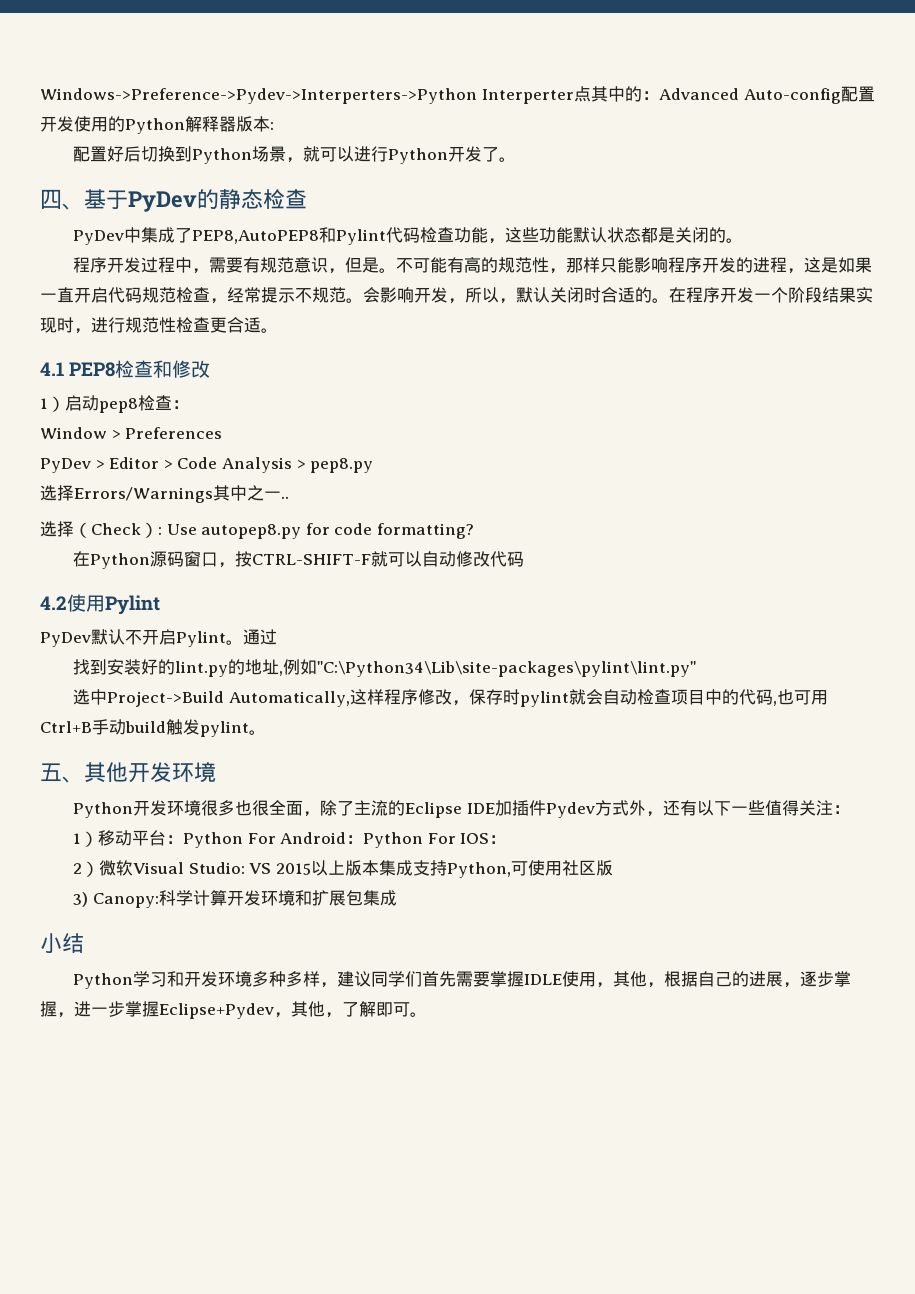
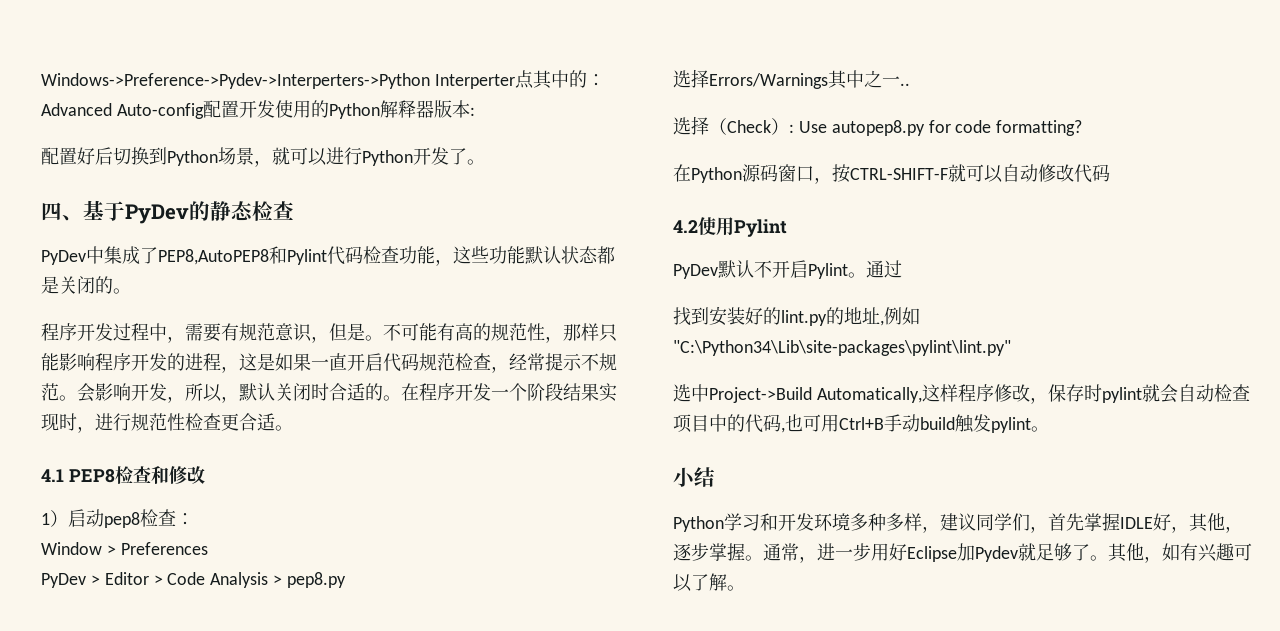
- 五、其他开发环境
- Python开发环境很多也很全面，除了主流的Eclipse IDE加插件Pydev方式外，还有以下一些值得关注：
- 1）移动平台：Python For Android：Python For IOS：
- 2）微软Visual Studio: VS 2015以上版本集成支持Python,可使用社区版
- 3) Canopy:科学计算开发环境和扩展包集成
- Python学习和开发环境多种多样，建议同学们首先需要掌握IDLE使用，其他，根据自己的进展，逐步掌握，进一步掌握Eclipse+Pydev，其他，了解即可。
+ Python学习和开发环境多种多样，建议同学们，首先掌握IDLE好，其他，逐步掌握。通常，进一步用好Eclipse加Pydev就足够了。其他，如有兴趣可以了解。

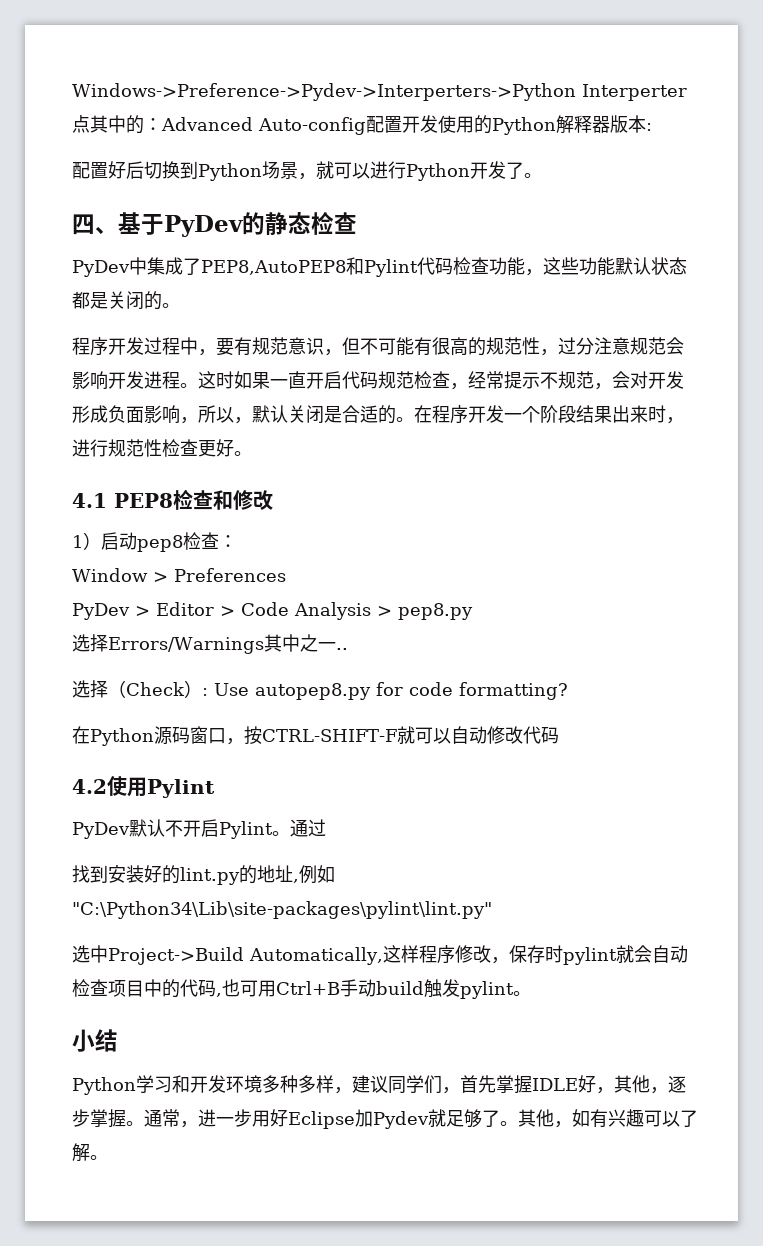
- 程序开发过程中，需要有规范意识，但是。不可能有高的规范性，那样只能影响程序开发的进程，这是如果一直开启代码规范检查，经常提示不规范。会影响开发，所以，默认关闭时合适的。
+ 程序开发过程中，要有规范意识，但不可能有很高的规范性，过分注意规范会影响开发进程。这时如果一直开启代码规范检查，经常提示不规范，会对开发形成负面影响，所以，默认关闭是合适的。
- 在程序开发一个阶段结果实现时，进行规范性检查更合适。
+ 在程序开发一个阶段结果出来时，进行规范性检查更好。

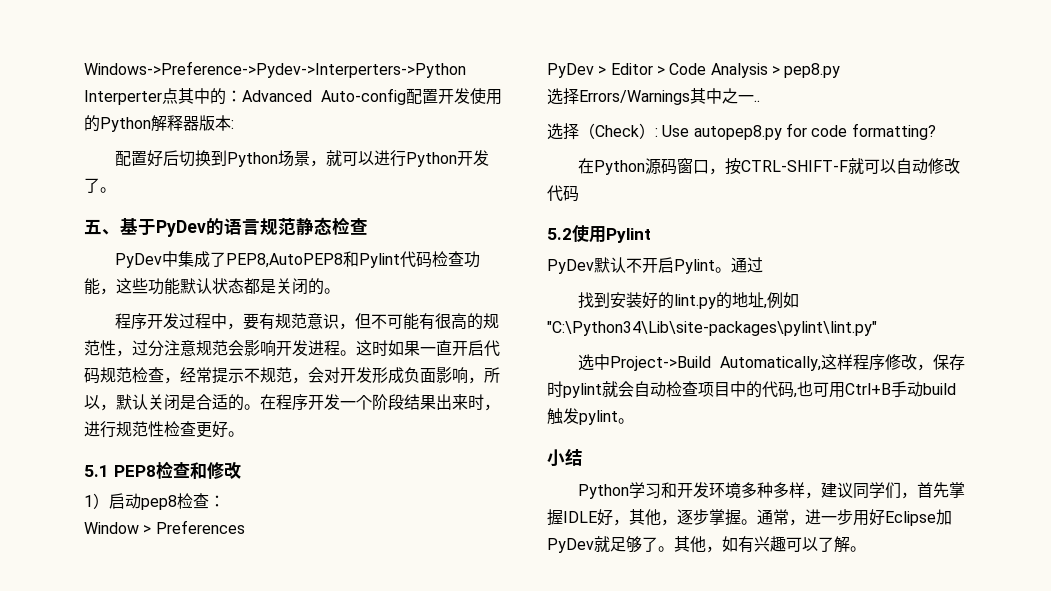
- 四、基于PyDev的静态检查
+ 五、基于PyDev的语言规范静态检查
- 4.1 PEP8检查和修改
+ 5.1 PEP8检查和修改
- 4.2使用Pylint
+ 5.2使用Pylint
- 通常，进一步用好Eclipse加Pydev就足够了。
+ 通常，进一步用好Eclipse加PyDev就足够了。

